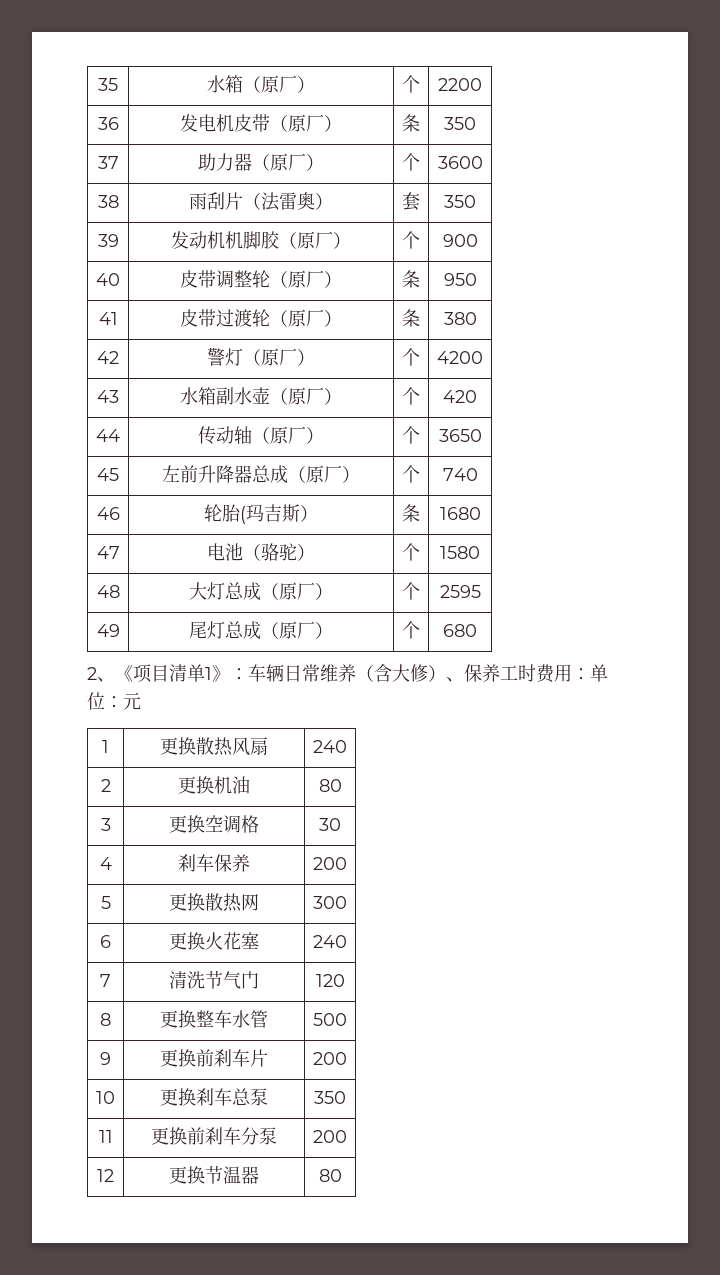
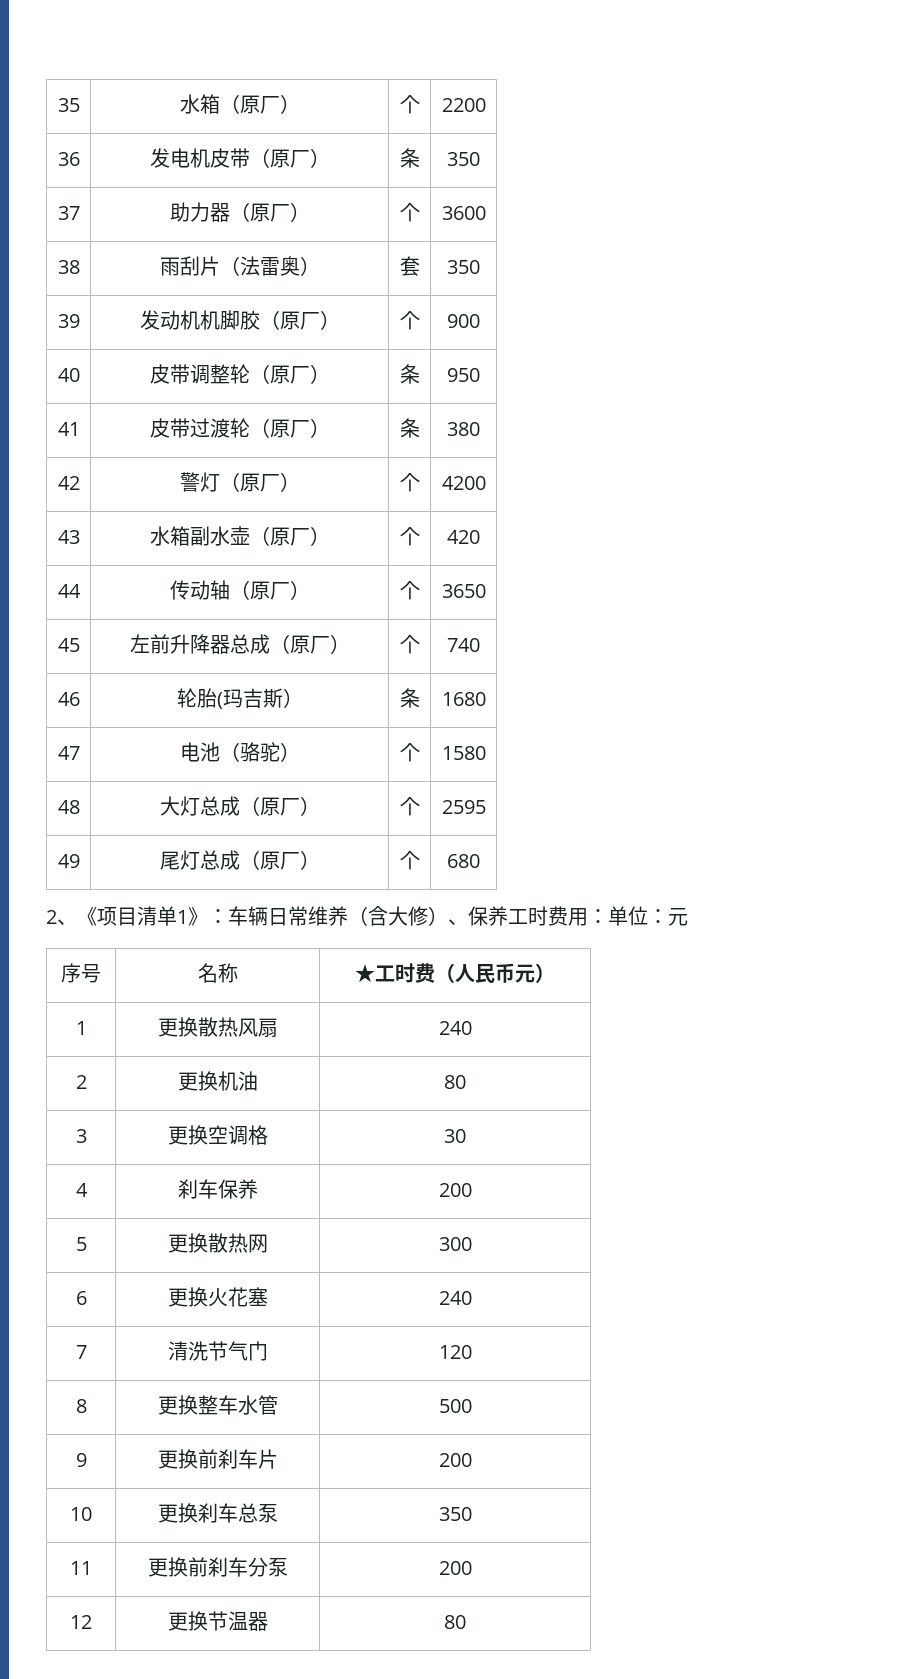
+ 序号 | 名称 | ★工时费（人民币元）

